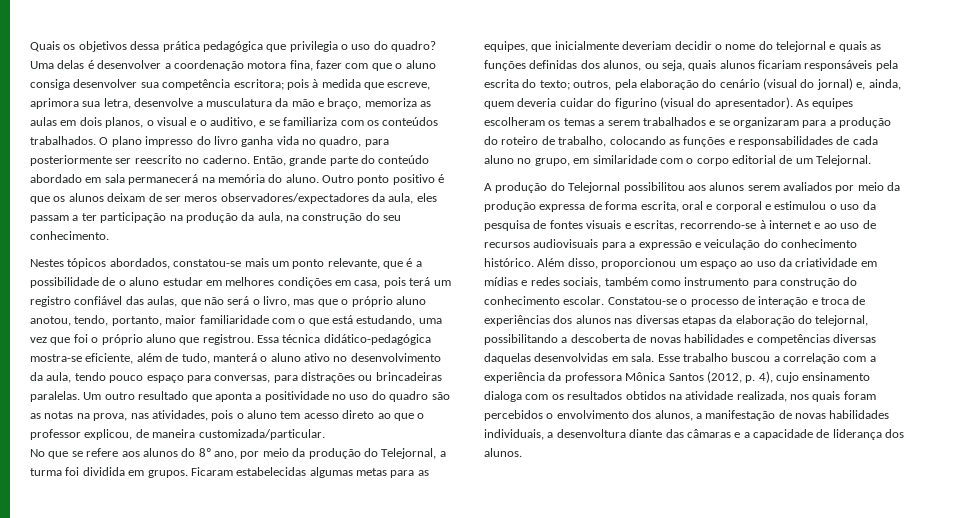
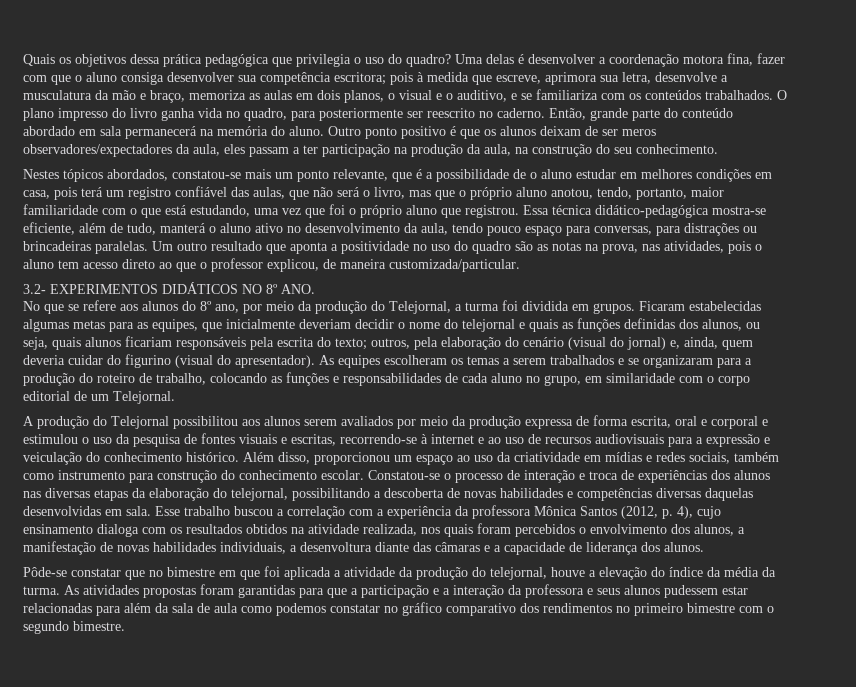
+ 3.2- EXPERIMENTOS DIDÁTICOS NO 8º ANO.
+ Pôde-se constatar que no bimestre em que foi aplicada a atividade da produção do telejornal, houve a elevação do índice da média da turma. As atividades propostas foram garantidas para que a participação e a interação da professora e seus alunos pudessem estar relacionadas para além da sala de aula como podemos constatar no gráfico comparativo dos rendimentos no primeiro bimestre com o segundo bimestre.

